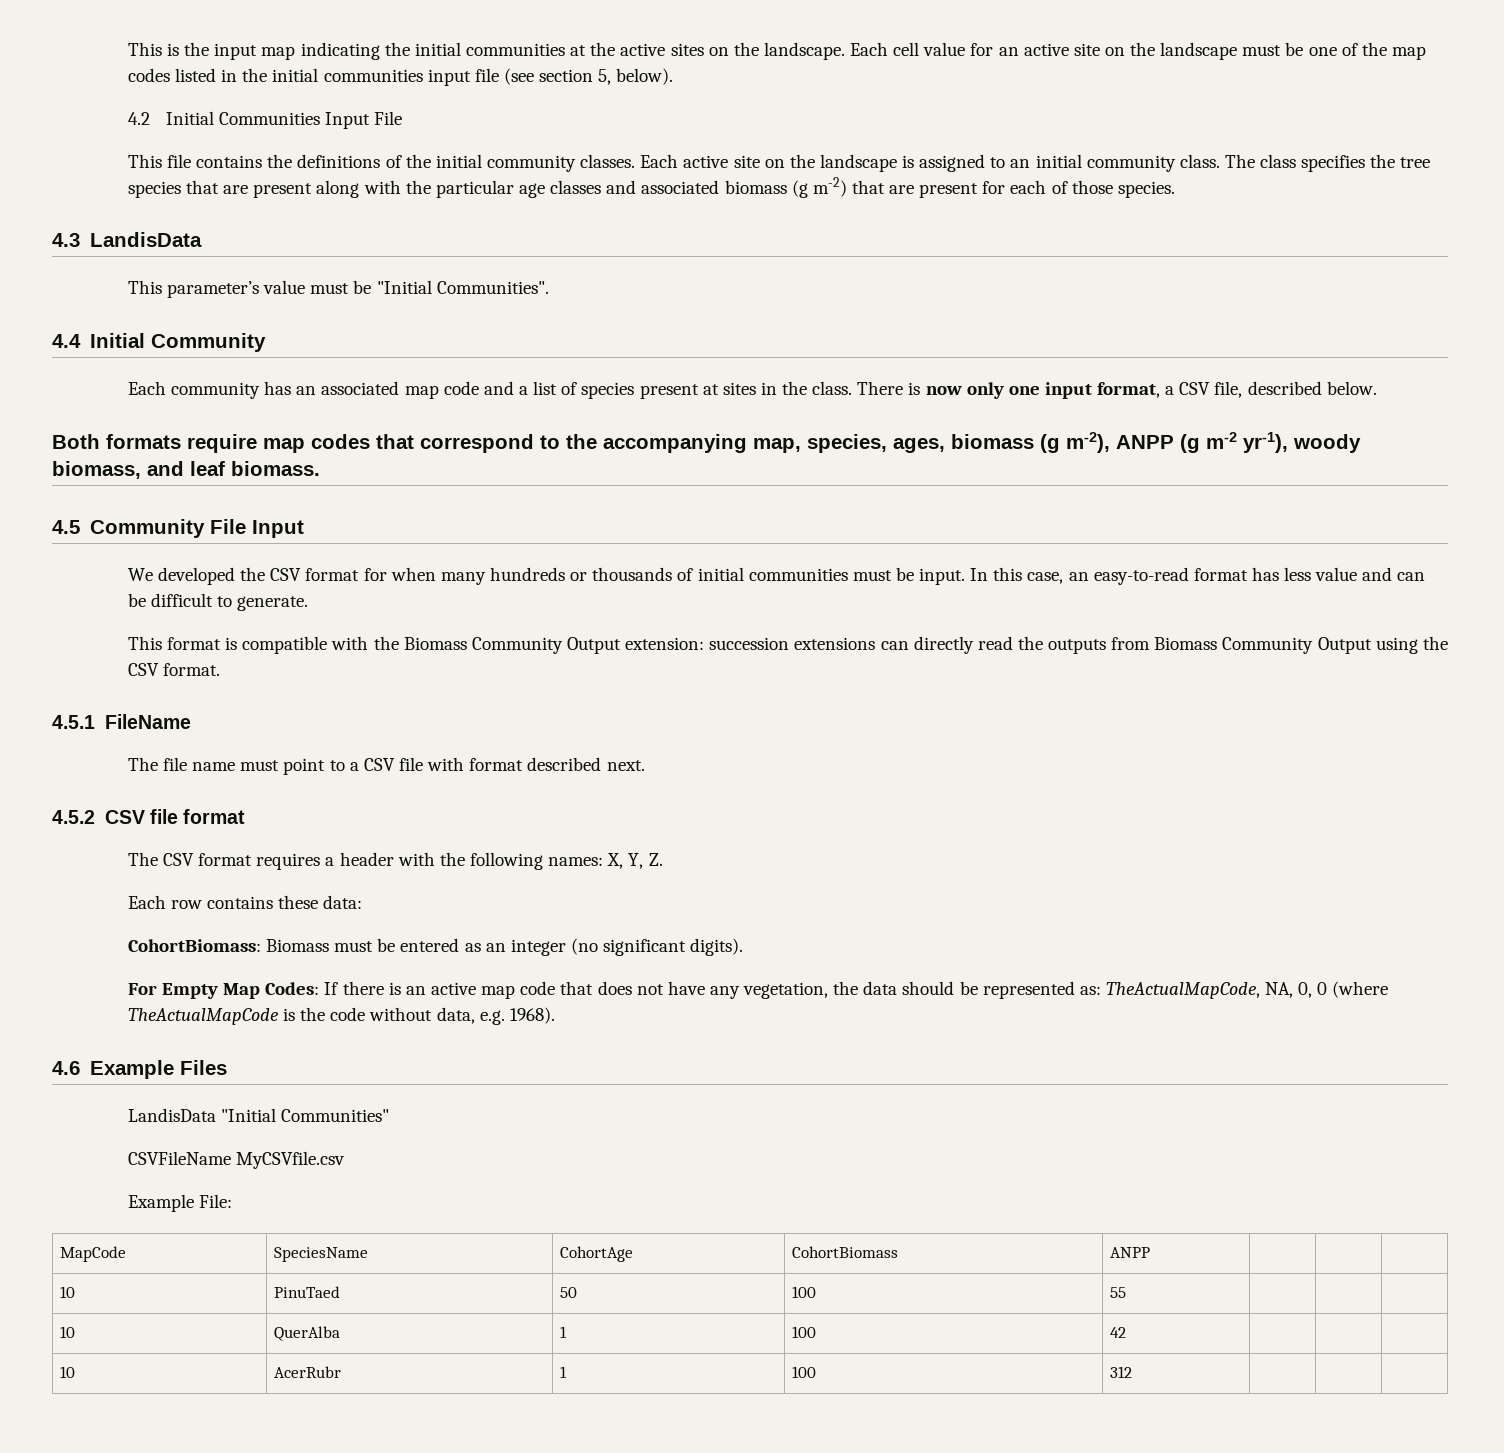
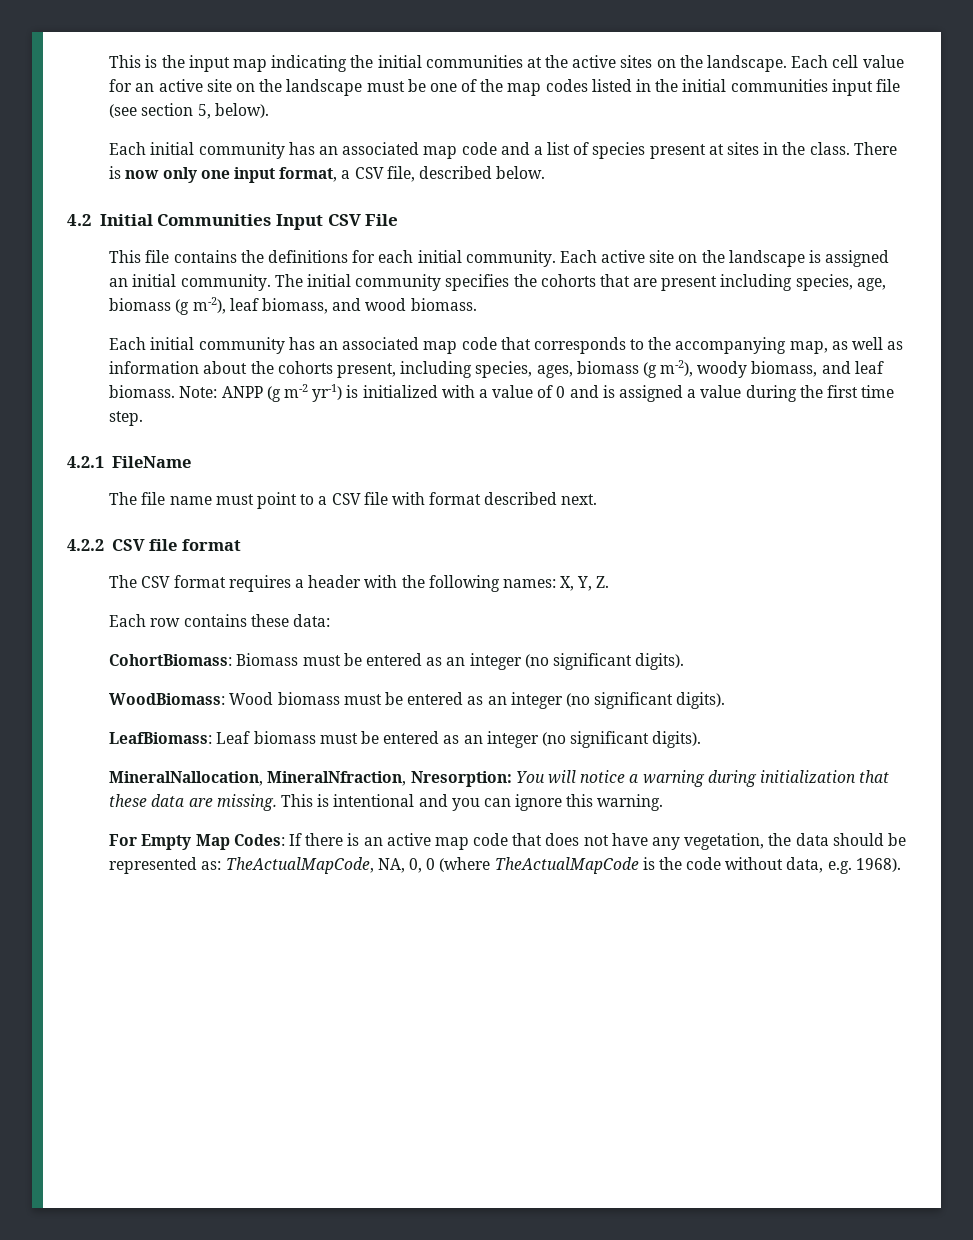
- 4.2 Initial Communities Input File
- This file contains the definitions of the initial community classes. Each active site on the landscape is assigned to an initial community class. The class specifies the tree species that are present along with the particular age classes and associated biomass (g m-2) that are present for each of those species.
- 4.3 LandisData
- This parameter’s value must be "Initial Communities".
- 4.4 Initial Community
- Each community has an associated map code and a list of species present at sites in the class.
+ Each initial community has an associated map code and a list of species present at sites in the class.
- Both formats require map codes that correspond to the accompanying map, species, ages, biomass (g m-2), ANPP (g m-2 yr-1), woody biomass, and leaf biomass.
- 4.5 Community File Input
- We developed the CSV format for when many hundreds or thousands of initial communities must be input. In this case, an easy-to-read format has less value and can be difficult to generate.
- This format is compatible with the Biomass Community Output extension: succession extensions can directly read the outputs from Biomass Community Output using the CSV format.
- 4.5.1 FileName
+ 4.2 Initial Communities Input CSV File
+ This file contains the definitions for each initial community. Each active site on the landscape is assigned an initial community. The initial community specifies the cohorts that are present including species, age, biomass (g m-2), leaf biomass, and wood biomass.
+ Each initial community has an associated map code that corresponds to the accompanying map, as well as information about the cohorts present, including species, ages, biomass (g m-2), woody biomass, and leaf biomass. Note: ANPP (g m-2 yr-1) is initialized with a value of 0 and is assigned a value during the first time step.
+ 4.2.1 FileName
- 4.5.2 CSV file format
+ 4.2.2 CSV file format
+ WoodBiomass: Wood biomass must be entered as an integer (no significant digits).
+ LeafBiomass: Leaf biomass must be entered as an integer (no significant digits).
+ MineralNallocation, MineralNfraction, Nresorption: You will notice a warning during initialization that these data are missing. This is intentional and you can ignore this warning.
- 4.6 Example Files
- LandisData "Initial Communities"
- CSVFileName MyCSVfile.csv
- Example File:
- MapCode | SpeciesName | CohortAge | CohortBiomass | ANPP | | |
- 10 | PinuTaed | 50 | 100 | 55 | | |
- 10 | QuerAlba | 1 | 100 | 42 | | |
- 10 | AcerRubr | 1 | 100 | 312 | | |

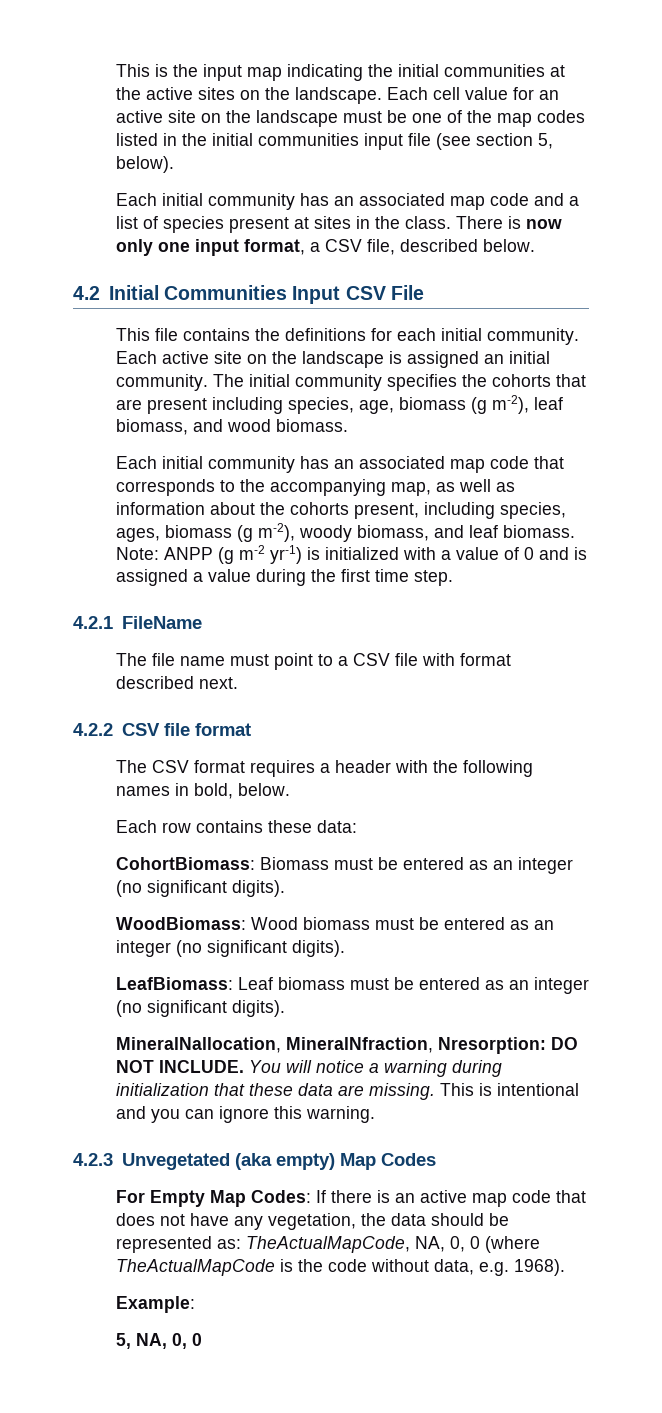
- The CSV format requires a header with the following names: X, Y, Z.
+ The CSV format requires a header with the following names in bold, below.
- MineralNallocation, MineralNfraction, Nresorption: You will notice a warning during initialization that these data are missing.
+ MineralNallocation, MineralNfraction, Nresorption: DO NOT INCLUDE. You will notice a warning during initialization that these data are missing.
+ 4.2.3 Unvegetated (aka empty) Map Codes
+ Example:
+ 5, NA, 0, 0

